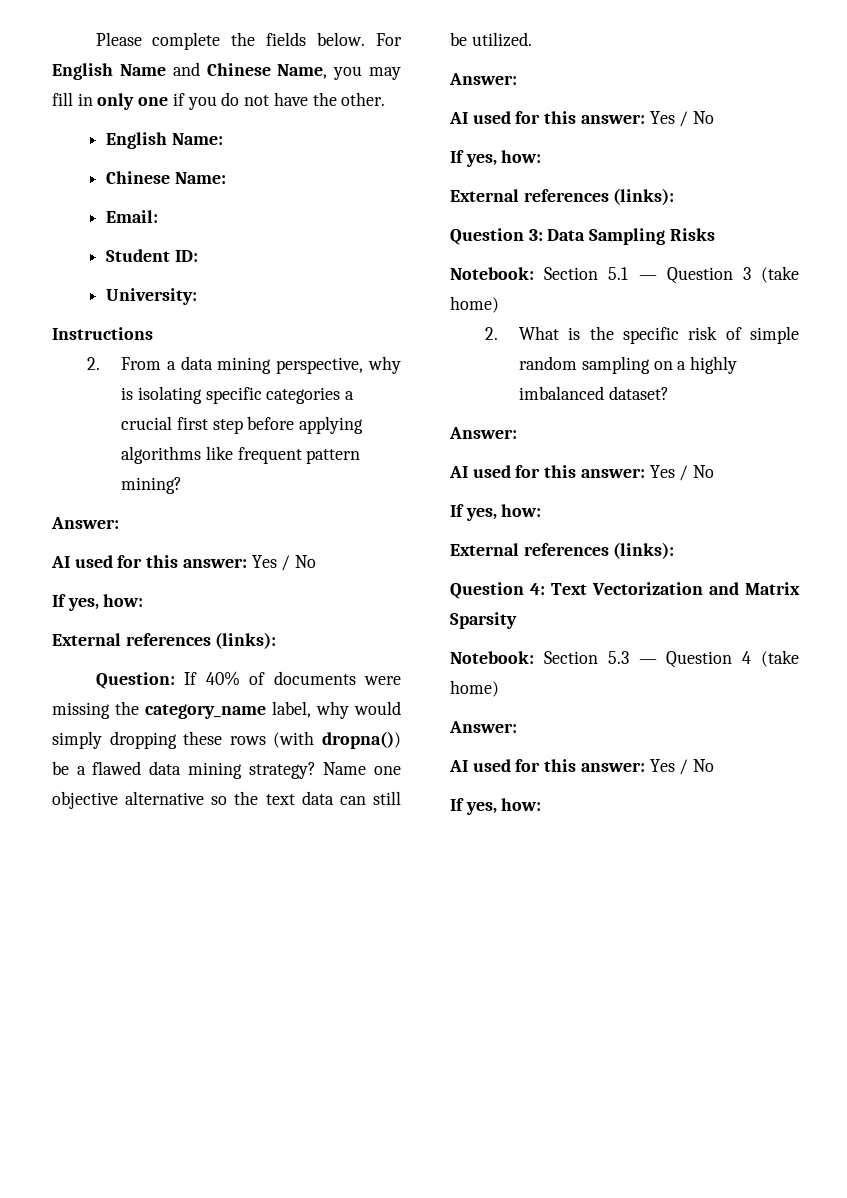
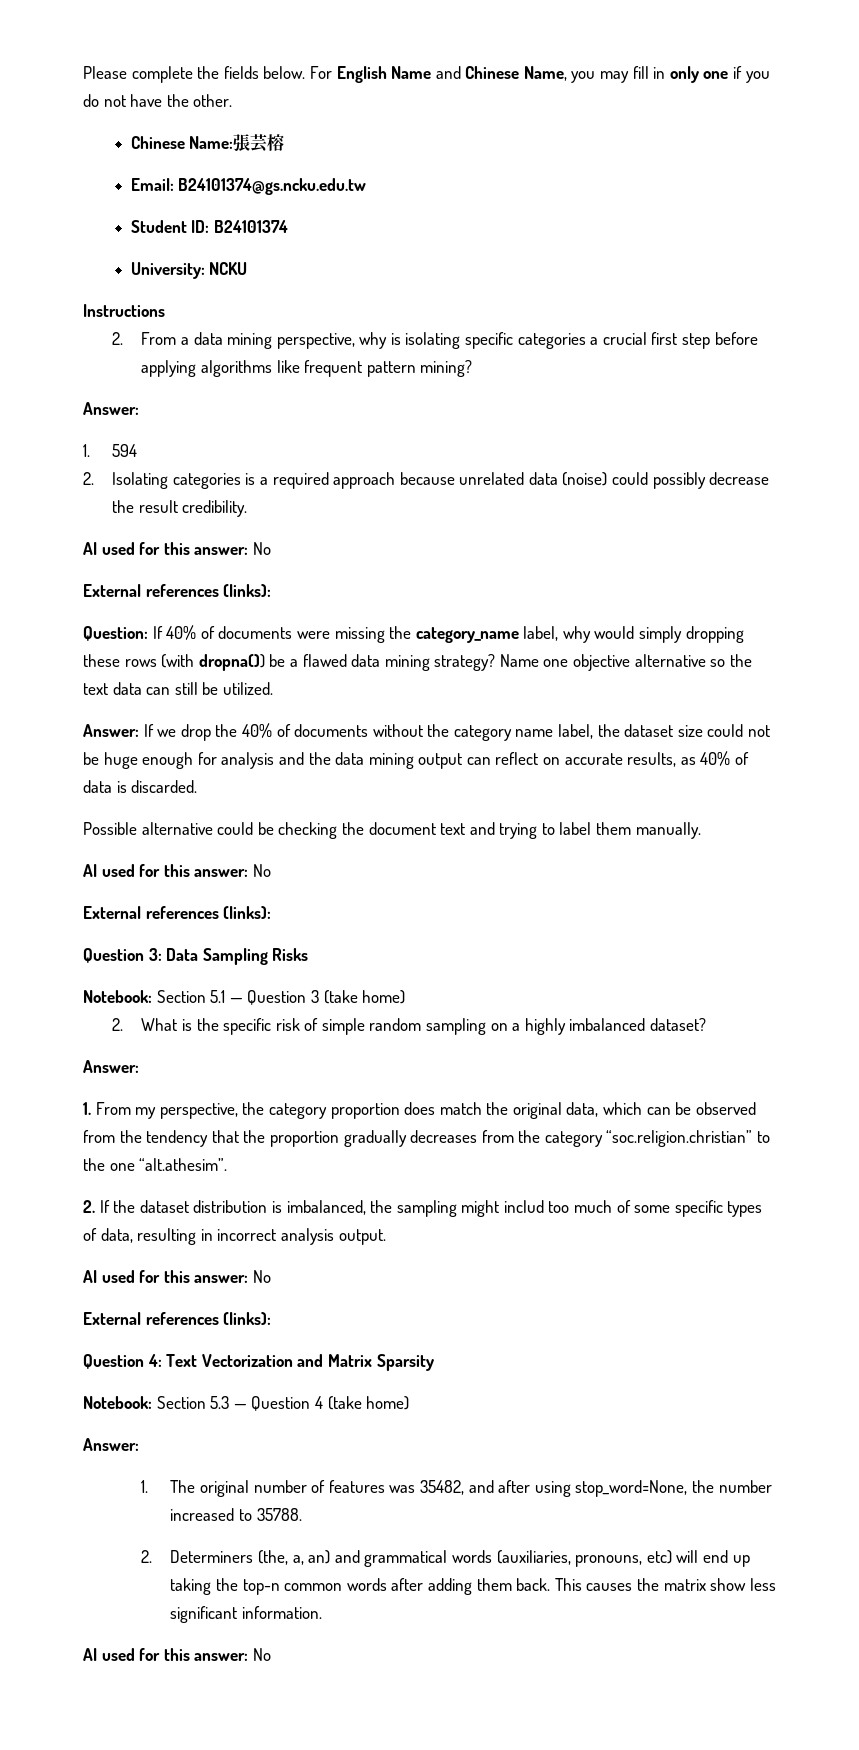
- English Name:
- Chinese Name:
+ Chinese Name:張芸榕
- Email:
+ Email: B24101374@gs.ncku.edu.tw
- Student ID:
+ Student ID: B24101374
- University:
+ University: NCKU
  2. From a data mining perspective, why is isolating specific categories a crucial first step before applying algorithms like frequent pattern mining?
  Answer:
- AI used for this answer: Yes / No
- If yes, how:
+ 1. 594
+ 2. Isolating categories is a required approach because unrelated data (noise) could possibly decrease the result credibility.
+ AI used for this answer: No
  Name one objective alternative so the text data can still be utilized.
- Answer:
- AI used for this answer: Yes / No
- If yes, how:
+ Answer: If we drop the 40% of documents without the category name label, the dataset size could not be huge enough for analysis and the data mining output can reflect on accurate results, as 40% of data is discarded.
+ Possible alternative could be checking the document text and trying to label them manually.
+ AI used for this answer: No
  2. What is the specific risk of simple random sampling on a highly imbalanced dataset?
  Answer:
- AI used for this answer: Yes / No
- If yes, how:
+ 1. From my perspective, the category proportion does match the original data, which can be observed from the tendency that the proportion gradually decreases from the category “soc.religion.christian” to the one “alt.athesim”.
+ 2. If the dataset distribution is imbalanced, the sampling might includ too much of some specific types of data, resulting in incorrect analysis output.
+ AI used for this answer: No
  Notebook: Section 5.3 — Question 4 (take home)
  Answer:
- AI used for this answer: Yes / No
- If yes, how:
+ 1. The original number of features was 35482, and after using stop_word=None, the number increased to 35788.
+ 2. Determiners (the, a, an) and grammatical words (auxiliaries, pronouns, etc) will end up taking the top-n common words after adding them back. This causes the matrix show less significant information.
+ AI used for this answer: No

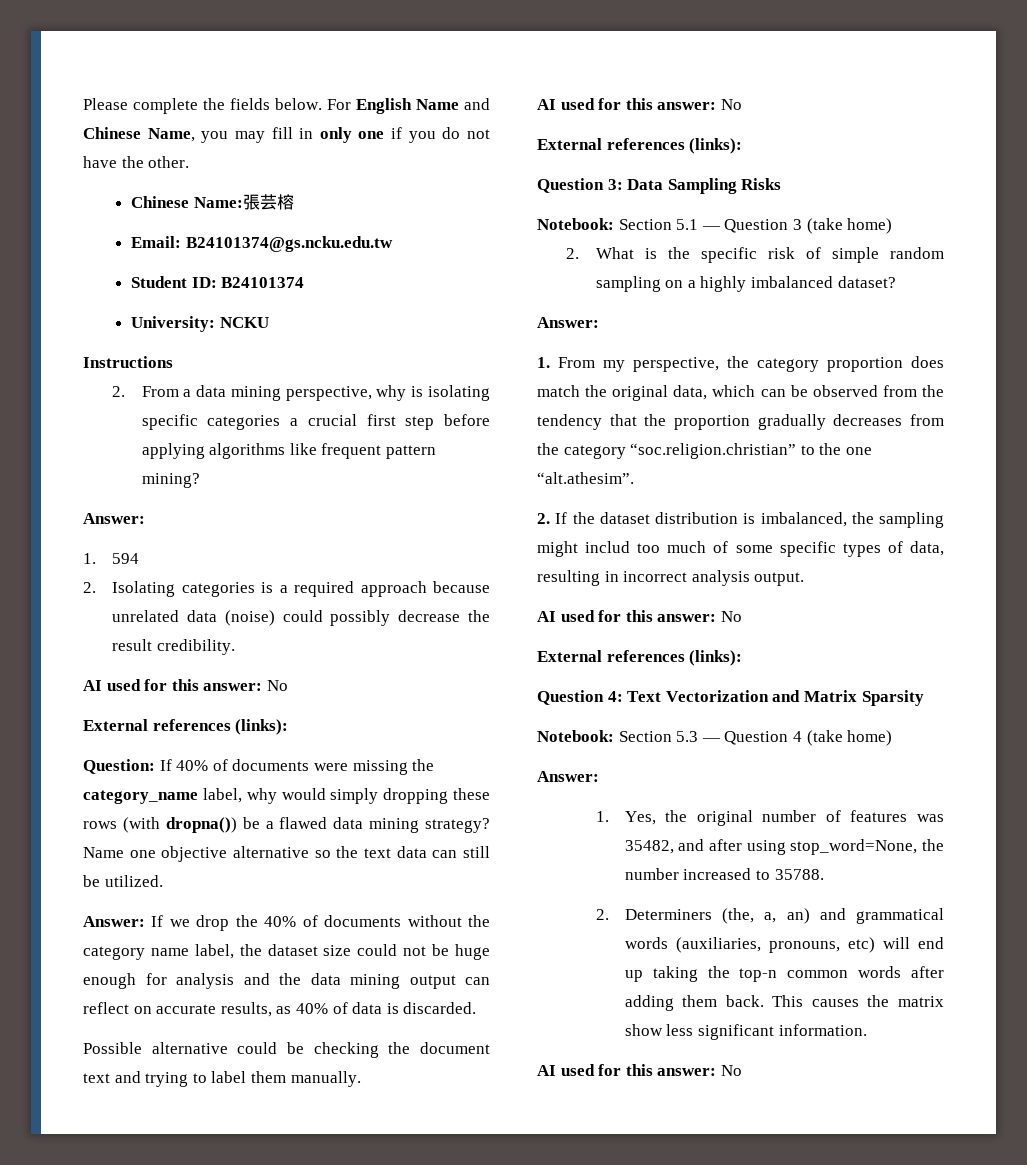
- 1. The original number of features was 35482, and after using stop_word=None, the number increased to 35788.
+ 1. Yes, the original number of features was 35482, and after using stop_word=None, the number increased to 35788.

